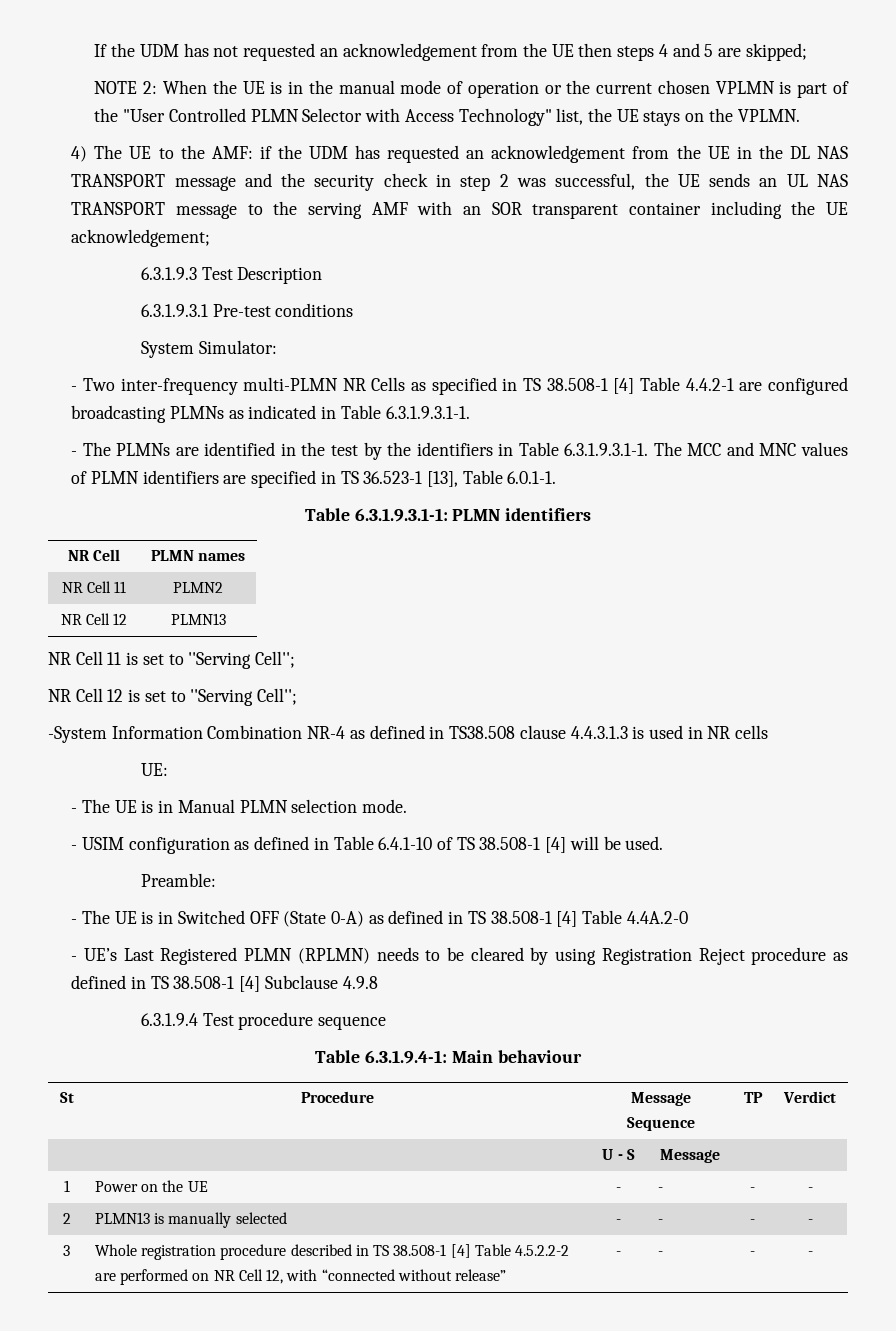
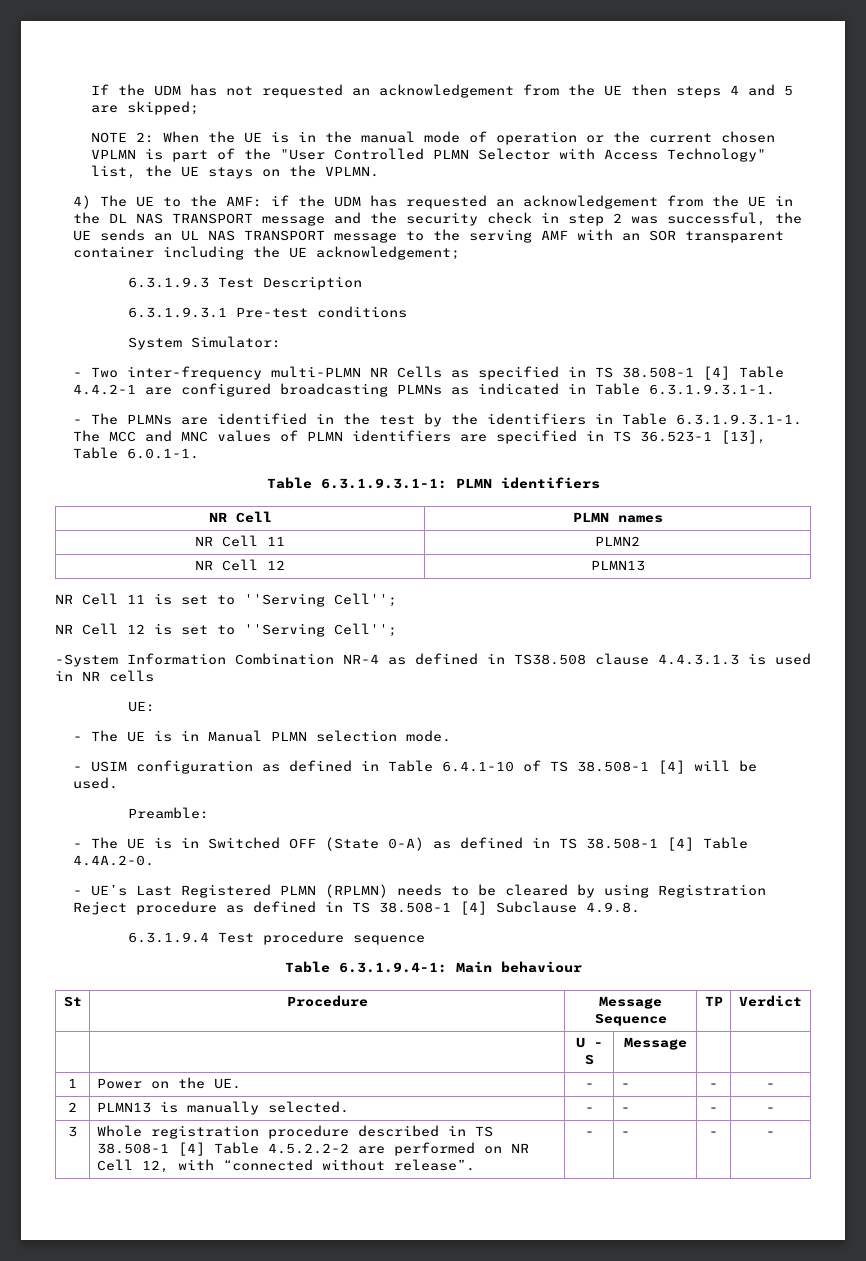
- - The UE is in Switched OFF (State 0-A) as defined in TS 38.508-1 [4] Table 4.4A.2-0
+ - The UE is in Switched OFF (State 0-A) as defined in TS 38.508-1 [4] Table 4.4A.2-0.
- - UE’s Last Registered PLMN (RPLMN) needs to be cleared by using Registration Reject procedure as defined in TS 38.508-1 [4] Subclause 4.9.8
+ - UE’s Last Registered PLMN (RPLMN) needs to be cleared by using Registration Reject procedure as defined in TS 38.508-1 [4] Subclause 4.9.8.
- 1 | Power on the UE | - | - | - | -
+ 1 | Power on the UE. | - | - | - | -
- 2 | PLMN13 is manually selected | - | - | - | -
+ 2 | PLMN13 is manually selected. | - | - | - | -
- 3 | Whole registration procedure described in TS 38.508-1 [4] Table 4.5.2.2-2 are performed on NR Cell 12, with “connected without release” | - | - | - | -
+ 3 | Whole registration procedure described in TS 38.508-1 [4] Table 4.5.2.2-2 are performed on NR Cell 12, with “connected without release”. | - | - | - | -

